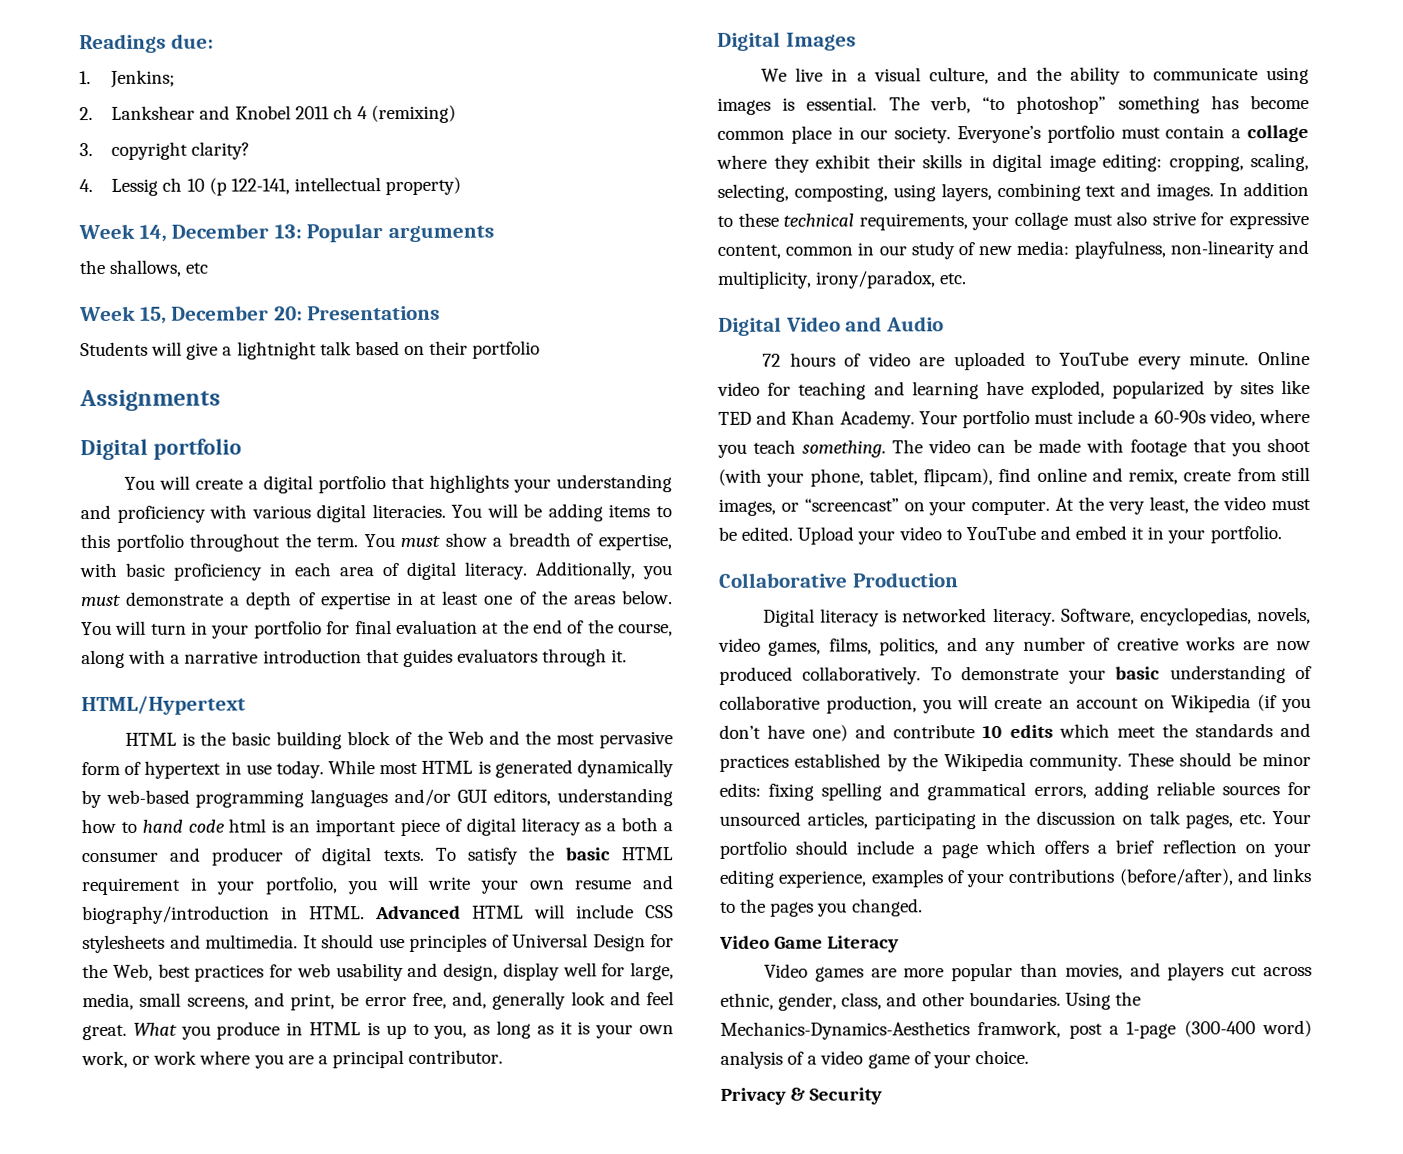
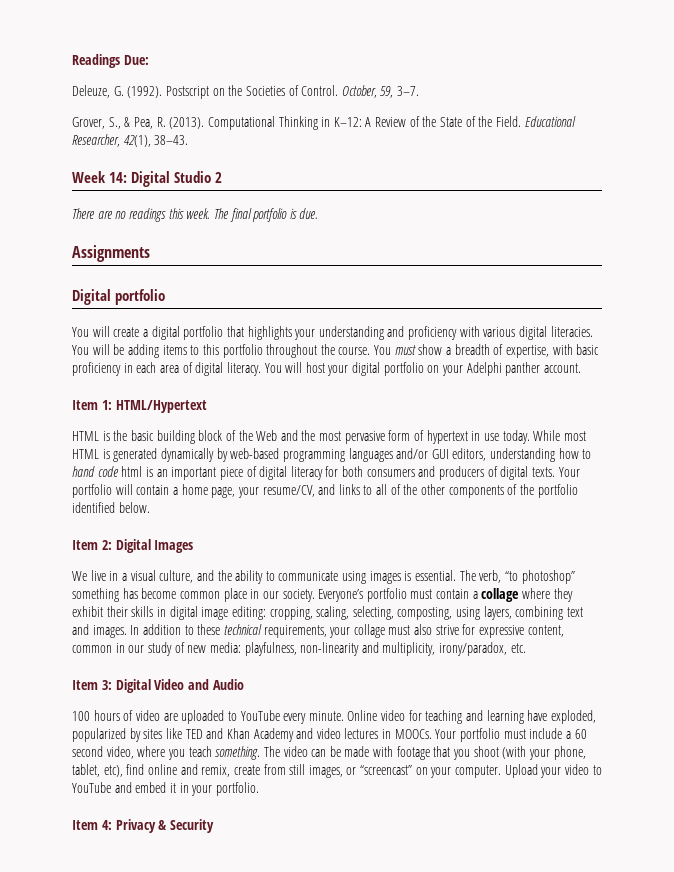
- Readings due:
- 1. Jenkins;
- 2. Lankshear and Knobel 2011 ch 4 (remixing)
- 3. copyright clarity?
- 4. Lessig ch 10 (p 122-141, intellectual property)
- Week 14, December 13: Popular arguments
- the shallows, etc
- Week 15, December 20: Presentations
- Students will give a lightnight talk based on their portfolio
+ Readings Due:
+ Deleuze, G. (1992). Postscript on the Societies of Control. October, 59, 3–7.
+ Grover, S., & Pea, R. (2013). Computational Thinking in K–12: A Review of the State of the Field. Educational Researcher, 42(1), 38–43.
+ Week 14: Digital Studio 2
+ There are no readings this week. The final portfolio is due.
- You will be adding items to this portfolio throughout the term.
+ You will be adding items to this portfolio throughout the course.
- Additionally, you must demonstrate a depth of expertise in at least one of the areas below. You will turn in your portfolio for final evaluation at the end of the course, along with a narrative introduction that guides evaluators through it.
- HTML/Hypertext
+ You will host your digital portfolio on your Adelphi panther account.
+ Item 1: HTML/Hypertext
- While most HTML is generated dynamically by web-based programming languages and/or GUI editors, understanding how to hand code html is an important piece of digital literacy as a both a consumer and producer of digital texts. To satisfy the basic HTML requirement in your portfolio, you will write your own resume and biography/introduction in HTML. Advanced HTML will include CSS stylesheets and multimedia. It should use principles of Universal Design for the Web, best practices for web usability and design, display well for large, media, small screens, and print, be error free, and, generally look and feel great. What you produce in HTML is up to you, as long as it is your own work, or work where you are a principal contributor.
- Digital Images
+ While most HTML is generated dynamically by web-based programming languages and/or GUI editors, understanding how to hand code html is an important piece of digital literacy for both consumers and producers of digital texts. Your portfolio will contain a home page, your resume/CV, and links to all of the other components of the portfolio identified below.
+ Item 2: Digital Images
- Digital Video and Audio
+ Item 3: Digital Video and Audio
- 72 hours of video are uploaded to YouTube every minute.
+ 100 hours of video are uploaded to YouTube every minute.
- Online video for teaching and learning have exploded, popularized by sites like TED and Khan Academy.
+ Online video for teaching and learning have exploded, popularized by sites like TED and Khan Academy and video lectures in MOOCs.
- Your portfolio must include a 60-90s video, where you teach something.
+ Your portfolio must include a 60 second video, where you teach something.
- The video can be made with footage that you shoot (with your phone, tablet, flipcam), find online and remix, create from still images, or “screencast” on your computer.
+ The video can be made with footage that you shoot (with your phone, tablet, etc), find online and remix, create from still images, or “screencast” on your computer.
- At the very least, the video must be edited.
- Collaborative Production
- Digital literacy is networked literacy. Software, encyclopedias, novels, video games, films, politics, and any number of creative works are now produced collaboratively. To demonstrate your basic understanding of collaborative production, you will create an account on Wikipedia (if you don’t have one) and contribute 10 edits which meet the standards and practices established by the Wikipedia community. These should be minor edits: fixing spelling and grammatical errors, adding reliable sources for unsourced articles, participating in the discussion on talk pages, etc. Your portfolio should include a page which offers a brief reflection on your editing experience, examples of your contributions (before/after), and links to the pages you changed.
- Video Game Literacy
- Video games are more popular than movies, and players cut across ethnic, gender, class, and other boundaries. Using the Mechanics-Dynamics-Aesthetics framwork, post a 1-page (300-400 word) analysis of a video game of your choice.
- Privacy & Security
+ Item 4: Privacy & Security

